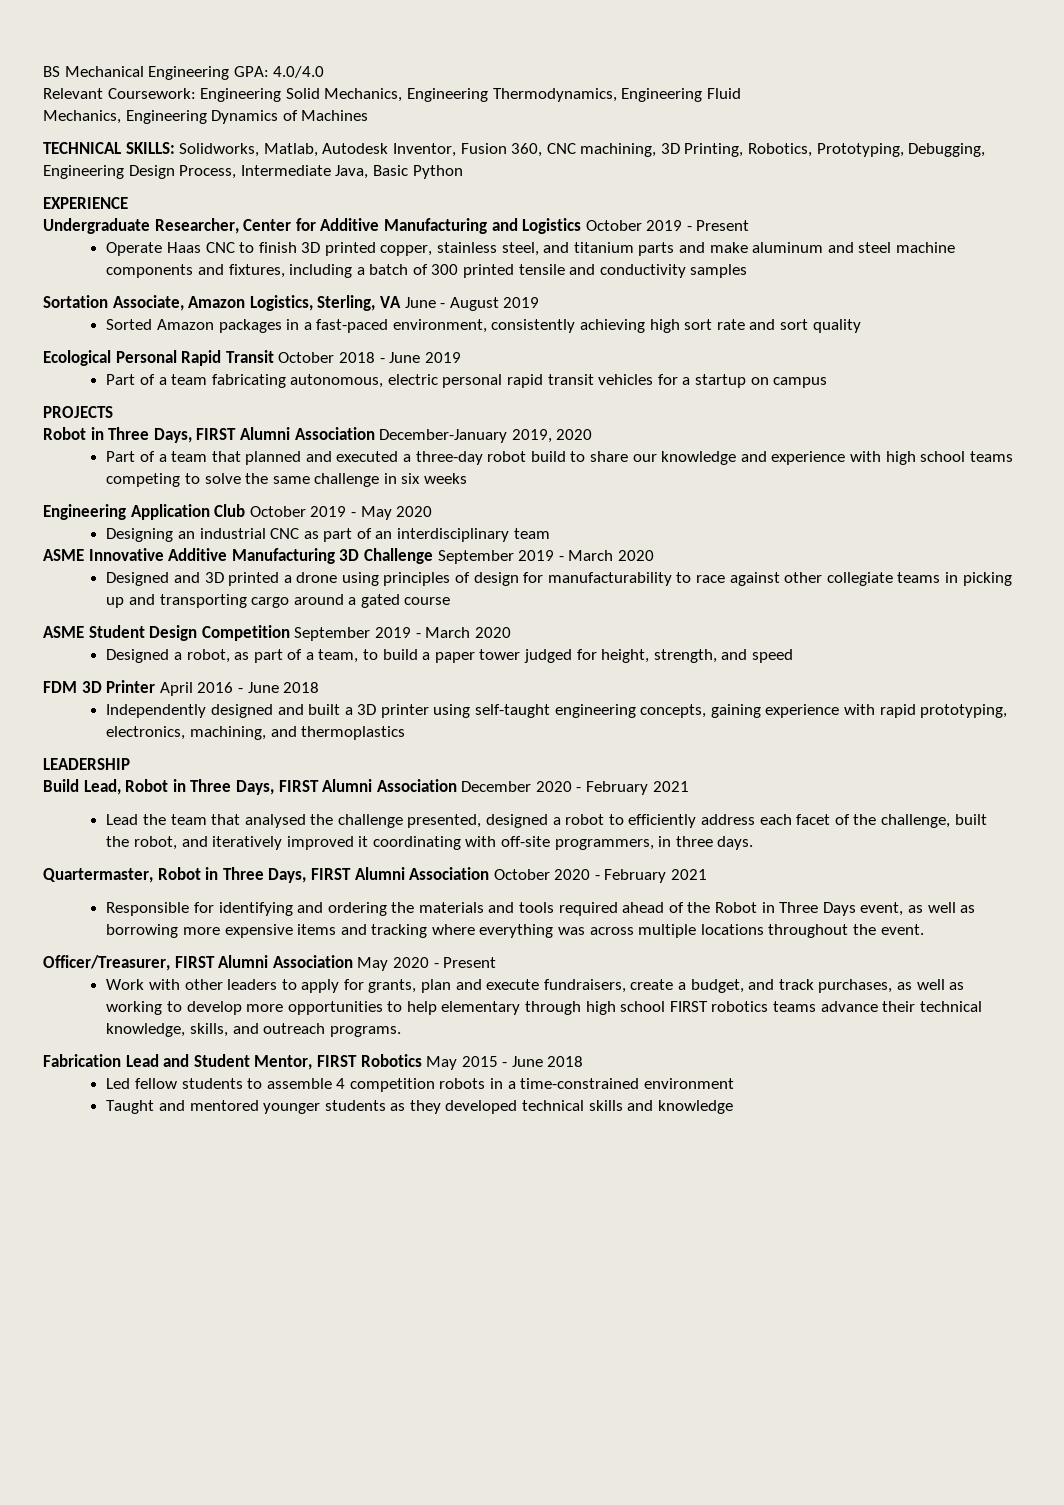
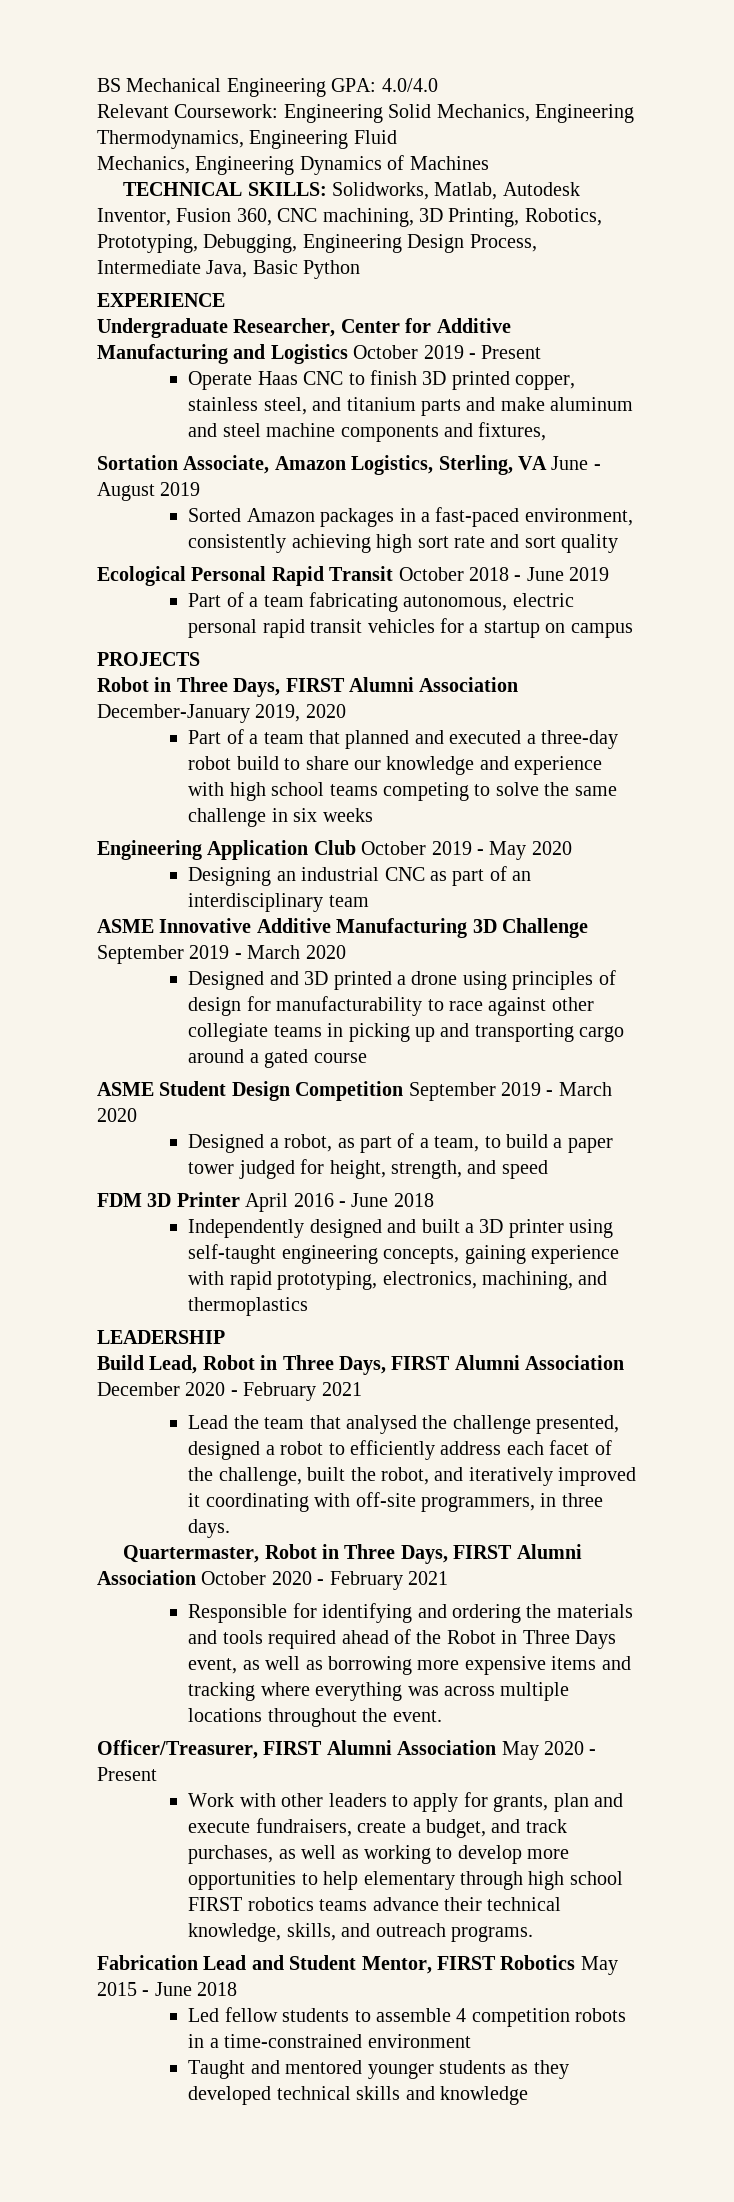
- Operate Haas CNC to finish 3D printed copper, stainless steel, and titanium parts and make aluminum and steel machine components and fixtures, including a batch of 300 printed tensile and conductivity samples
+ Operate Haas CNC to finish 3D printed copper, stainless steel, and titanium parts and make aluminum and steel machine components and fixtures,

